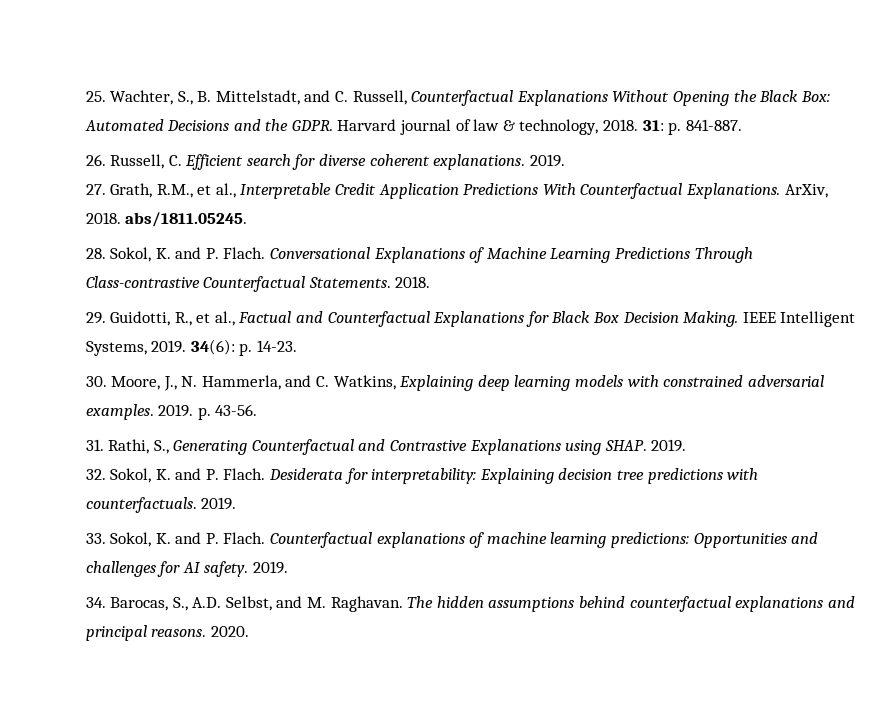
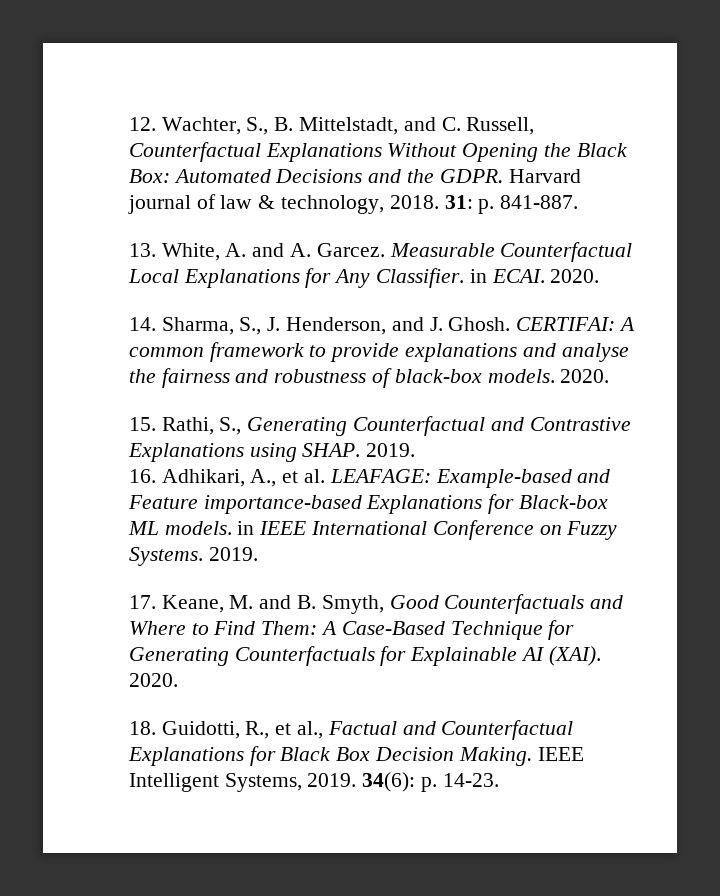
- 25. Wachter, S., B. Mittelstadt, and C. Russell, Counterfactual Explanations Without Opening the Black Box: Automated Decisions and the GDPR.
+ 12. Wachter, S., B. Mittelstadt, and C. Russell, Counterfactual Explanations Without Opening the Black Box: Automated Decisions and the GDPR.
- 26. Russell, C. Efficient search for diverse coherent explanations. 2019.
- 27. Grath, R.M., et al., Interpretable Credit Application Predictions With Counterfactual Explanations. ArXiv, 2018. abs/1811.05245.
- 28. Sokol, K. and P. Flach. Conversational Explanations of Machine Learning Predictions Through Class-contrastive Counterfactual Statements. 2018.
- 29. Guidotti, R., et al., Factual and Counterfactual Explanations for Black Box Decision Making.
+ 13. White, A. and A. Garcez. Measurable Counterfactual Local Explanations for Any Classifier. in ECAI. 2020.
+ 14. Sharma, S., J. Henderson, and J. Ghosh. CERTIFAI: A common framework to provide explanations and analyse the fairness and robustness of black-box models. 2020.
+ 15. Rathi, S., Generating Counterfactual and Contrastive Explanations using SHAP. 2019.
+ 16. Adhikari, A., et al. LEAFAGE: Example-based and Feature importance-based Explanations for Black-box ML models. in IEEE International Conference on Fuzzy Systems. 2019.
+ 17. Keane, M. and B. Smyth, Good Counterfactuals and Where to Find Them: A Case-Based Technique for Generating Counterfactuals for Explainable AI (XAI). 2020.
+ 18. Guidotti, R., et al., Factual and Counterfactual Explanations for Black Box Decision Making.
- 30. Moore, J., N. Hammerla, and C. Watkins, Explaining deep learning models with constrained adversarial examples. 2019. p. 43-56.
- 31. Rathi, S., Generating Counterfactual and Contrastive Explanations using SHAP. 2019.
- 32. Sokol, K. and P. Flach. Desiderata for interpretability: Explaining decision tree predictions with counterfactuals. 2019.
- 33. Sokol, K. and P. Flach. Counterfactual explanations of machine learning predictions: Opportunities and challenges for AI safety. 2019.
- 34. Barocas, S., A.D. Selbst, and M. Raghavan. The hidden assumptions behind counterfactual explanations and principal reasons. 2020.

